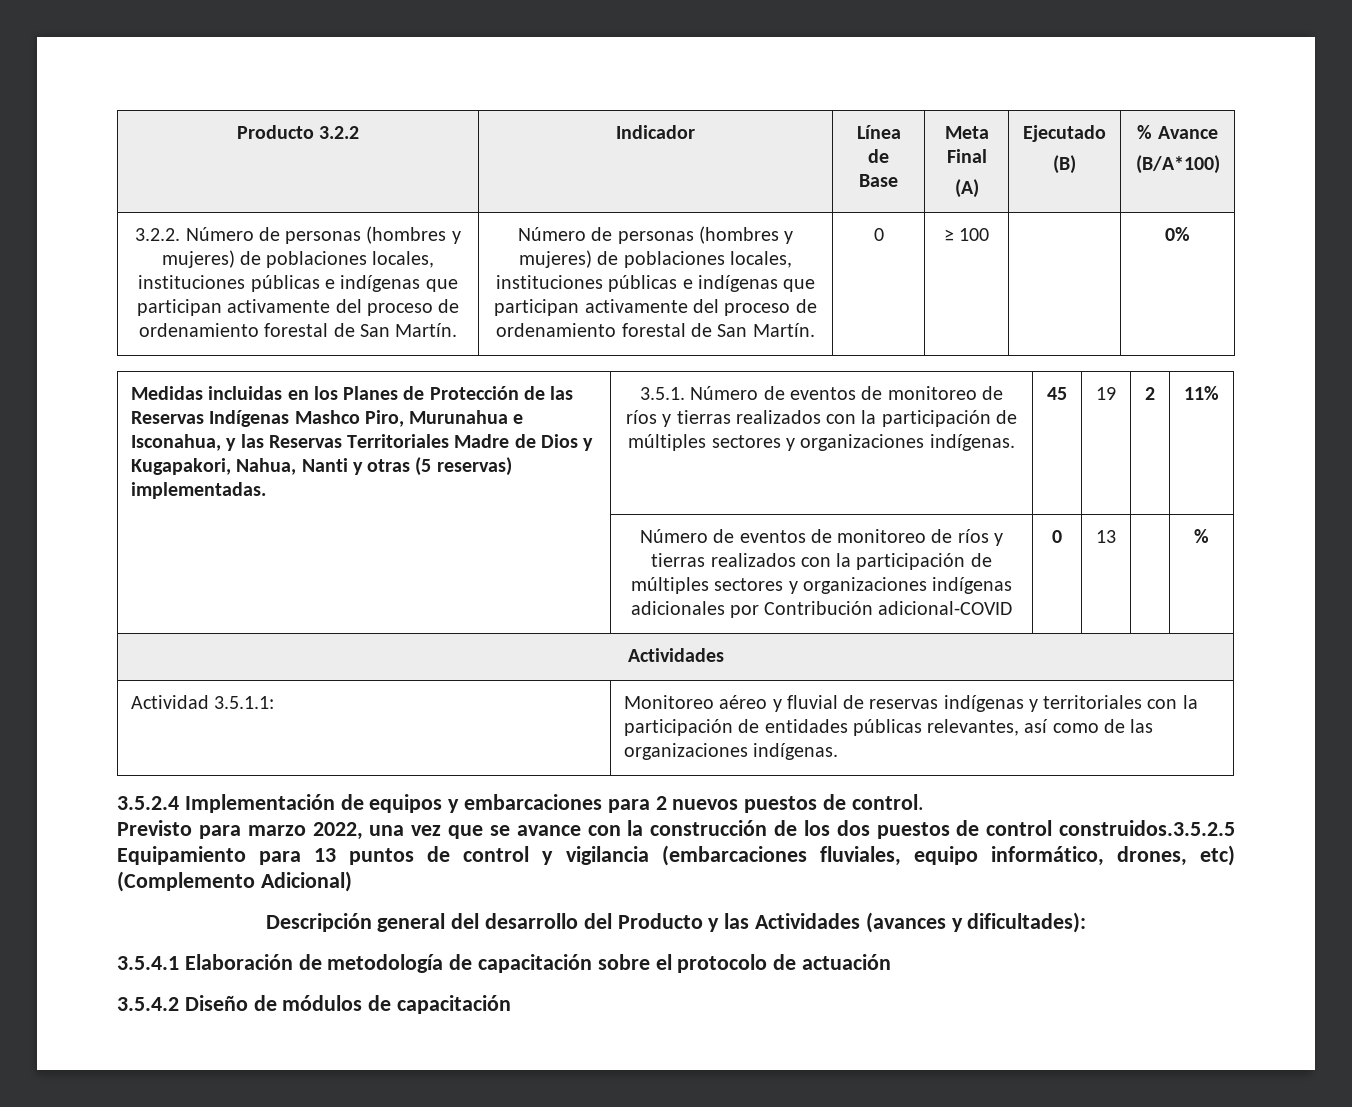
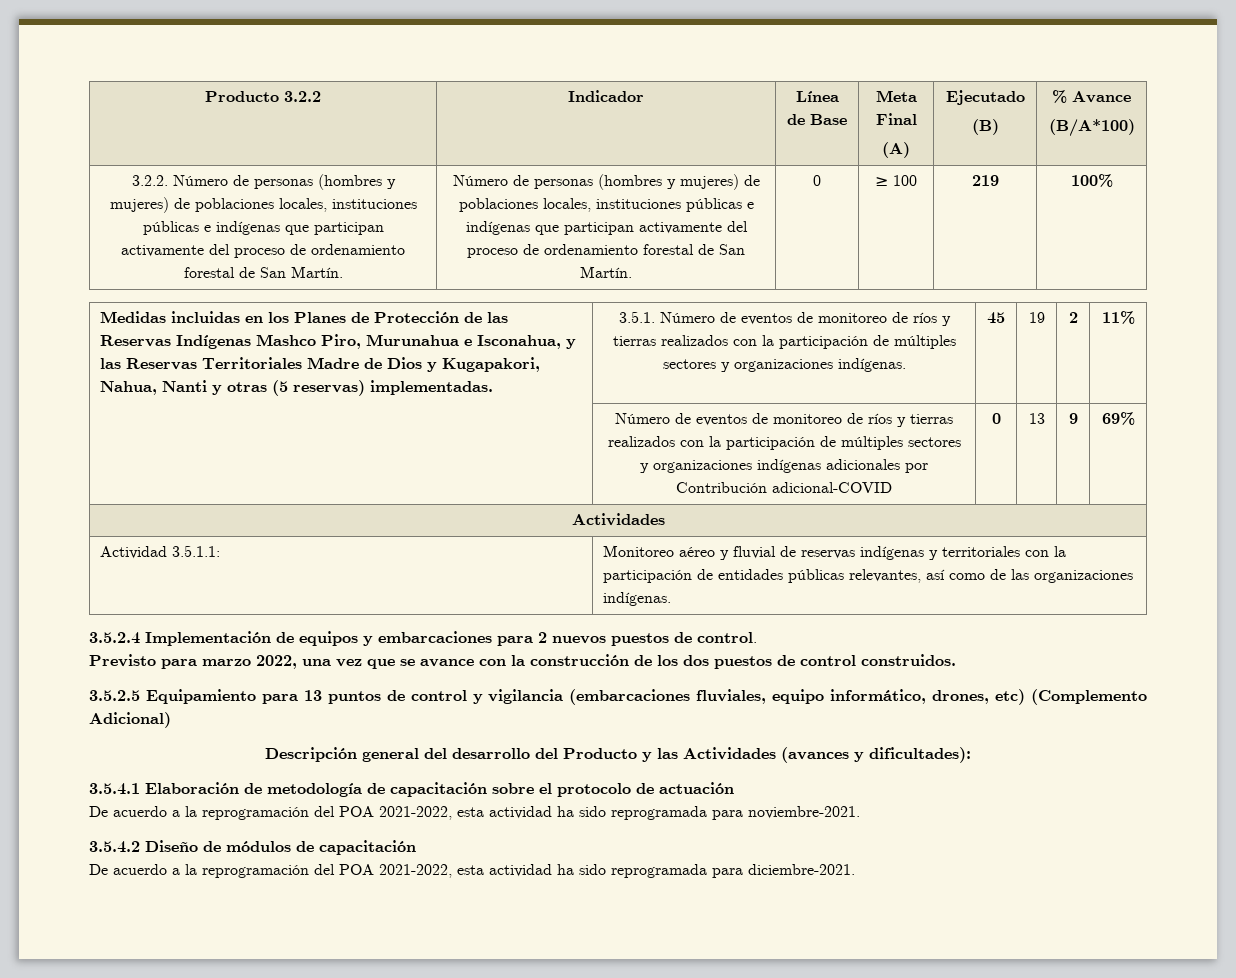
- 0%
+ 219 | 100%
- | Número de eventos de monitoreo de ríos y tierras realizados con la participación de múltiples sectores y organizaciones indígenas adicionales por Contribución adicional-COVID | 0 | 13 | | %
+ | Número de eventos de monitoreo de ríos y tierras realizados con la participación de múltiples sectores y organizaciones indígenas adicionales por Contribución adicional-COVID | 0 | 13 | 9 | 69%
- Previsto para marzo 2022, una vez que se avance con la construcción de los dos puestos de control construidos.3.5.2.5 Equipamiento para 13 puntos de control y vigilancia (embarcaciones fluviales, equipo informático, drones, etc) (Complemento Adicional)
+ Previsto para marzo 2022, una vez que se avance con la construcción de los dos puestos de control construidos.
+ 3.5.2.5 Equipamiento para 13 puntos de control y vigilancia (embarcaciones fluviales, equipo informático, drones, etc) (Complemento Adicional)
+ De acuerdo a la reprogramación del POA 2021-2022, esta actividad ha sido reprogramada para noviembre-2021.
+ De acuerdo a la reprogramación del POA 2021-2022, esta actividad ha sido reprogramada para diciembre-2021.

